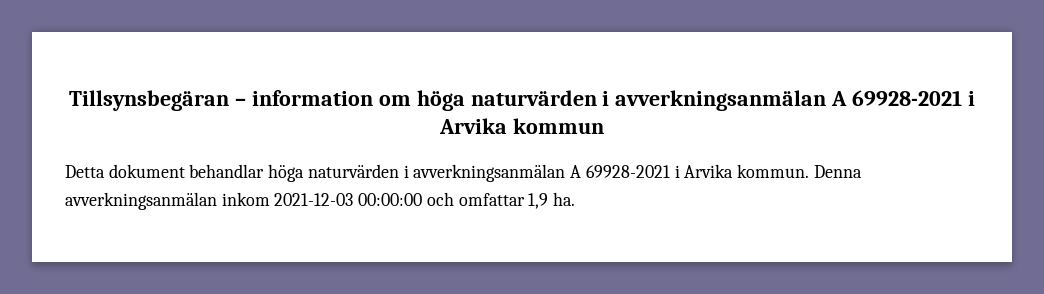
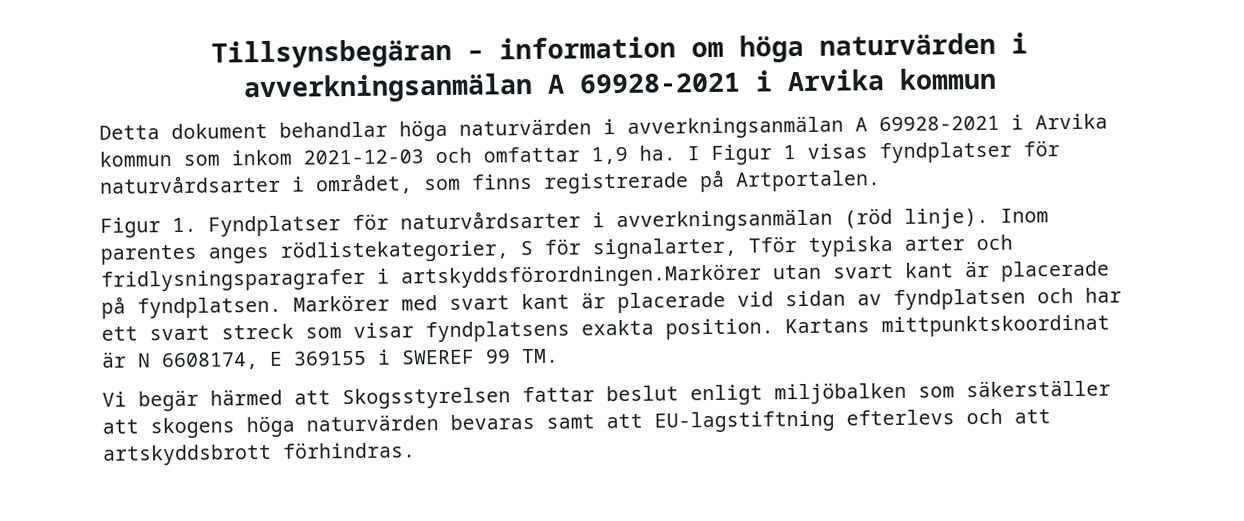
- Detta dokument behandlar höga naturvärden i avverkningsanmälan A 69928-2021 i Arvika kommun. Denna avverkningsanmälan inkom 2021-12-03 00:00:00 och omfattar 1,9 ha.
+ Detta dokument behandlar höga naturvärden i avverkningsanmälan A 69928-2021 i Arvika kommun som inkom 2021-12-03 och omfattar 1,9 ha.
+ I Figur 1 visas fyndplatser för naturvårdsarter i området, som finns registrerade på Artportalen.
+ Figur 1. Fyndplatser för naturvårdsarter i avverkningsanmälan (röd linje). Inom parentes anges rödlistekategorier, S för signalarter, Tför typiska arter och fridlysningsparagrafer i artskyddsförordningen.Markörer utan svart kant är placerade på fyndplatsen. Markörer med svart kant är placerade vid sidan av fyndplatsen och har ett svart streck som visar fyndplatsens exakta position. Kartans mittpunktskoordinat är N 6608174, E 369155 i SWEREF 99 TM.
+ Vi begär härmed att Skogsstyrelsen fattar beslut enligt miljöbalken som säkerställer att skogens höga naturvärden bevaras samt att EU-lagstiftning efterlevs och att artskyddsbrott förhindras.

